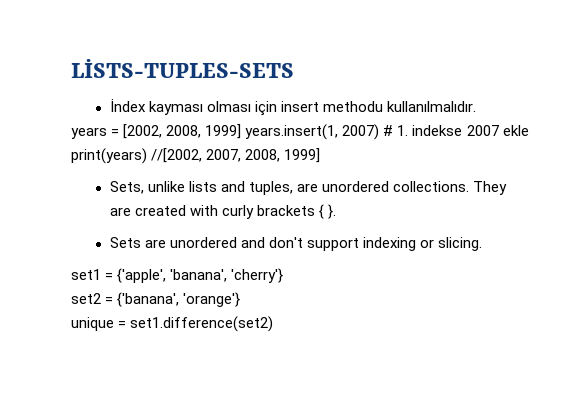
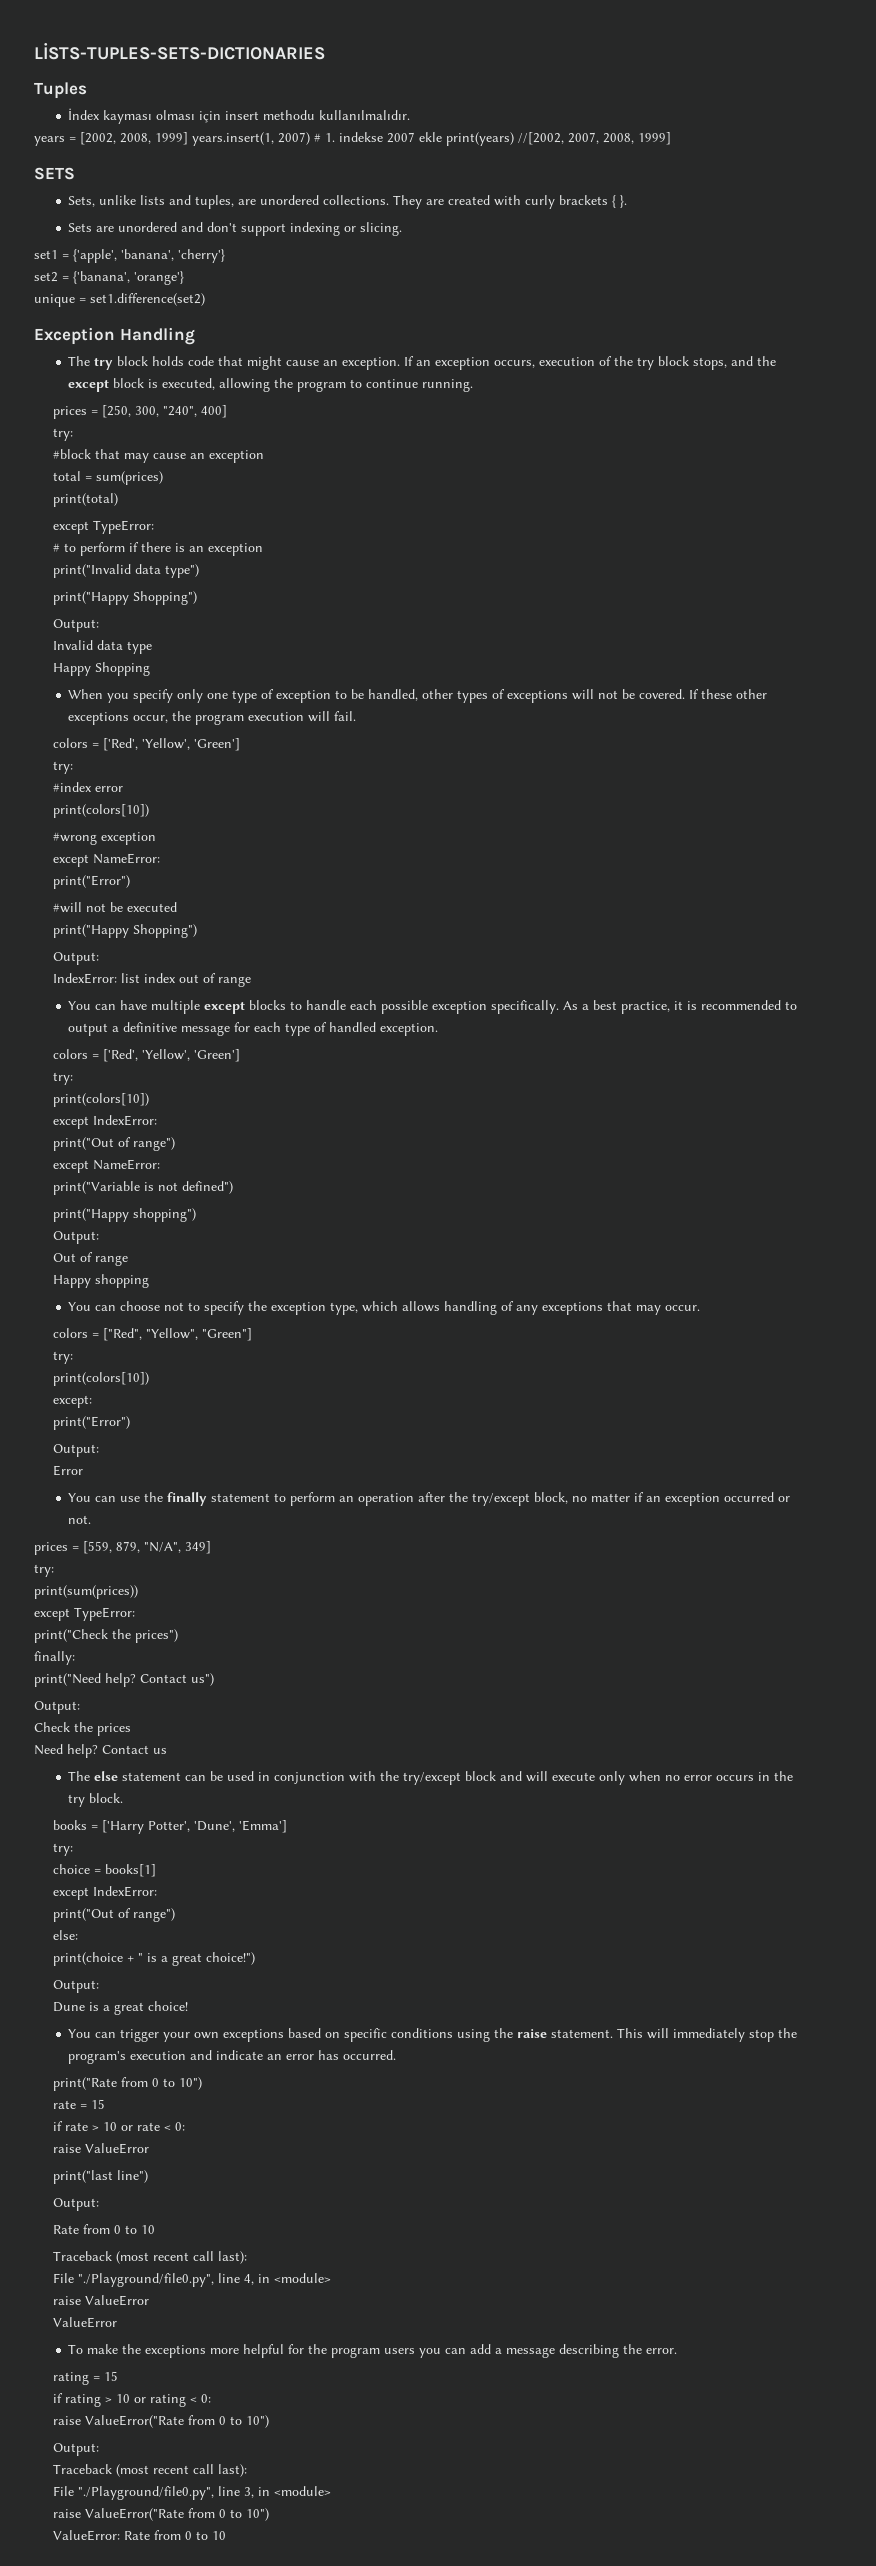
- LİSTS-TUPLES-SETS
+ LİSTS-TUPLES-SETS-DICTIONARIES
+ Tuples
+ SETS
+ Exception Handling
+ The try block holds code that might cause an exception. If an exception occurs, execution of the try block stops, and the except block is executed, allowing the program to continue running.
+ prices = [250, 300, "240", 400]
+ try:
+ #block that may cause an exception
+ total = sum(prices)
+ print(total)
+ except TypeError:
+ # to perform if there is an exception
+ print("Invalid data type")
+ print("Happy Shopping")
+ Output:
+ Invalid data type
+ Happy Shopping
+ When you specify only one type of exception to be handled, other types of exceptions will not be covered. If these other exceptions occur, the program execution will fail.
+ colors = ['Red', 'Yellow', 'Green']
+ try:
+ #index error
+ print(colors[10])
+ #wrong exception
+ except NameError:
+ print("Error")
+ #will not be executed
+ print("Happy Shopping")
+ Output:
+ IndexError: list index out of range
+ You can have multiple except blocks to handle each possible exception specifically. As a best practice, it is recommended to output a definitive message for each type of handled exception.
+ colors = ['Red', 'Yellow', 'Green']
+ try:
+ print(colors[10])
+ except IndexError:
+ print("Out of range")
+ except NameError:
+ print("Variable is not defined")
+ print("Happy shopping")
+ Output:
+ Out of range
+ Happy shopping
+ You can choose not to specify the exception type, which allows handling of any exceptions that may occur.
+ colors = ["Red", "Yellow", "Green"]
+ try:
+ print(colors[10])
+ except:
+ print("Error")
+ Output:
+ Error
+ You can use the finally statement to perform an operation after the try/except block, no matter if an exception occurred or not.
+ prices = [559, 879, "N/A", 349]
+ try:
+ print(sum(prices))
+ except TypeError:
+ print("Check the prices")
+ finally:
+ print("Need help? Contact us")
+ Output:
+ Check the prices
+ Need help? Contact us
+ The else statement can be used in conjunction with the try/except block and will execute only when no error occurs in the try block.
+ books = ['Harry Potter', 'Dune', 'Emma']
+ try:
+ choice = books[1]
+ except IndexError:
+ print("Out of range")
+ else:
+ print(choice + " is a great choice!")
+ Output:
+ Dune is a great choice!
+ You can trigger your own exceptions based on specific conditions using the raise statement. This will immediately stop the program's execution and indicate an error has occurred.
+ print("Rate from 0 to 10")
+ rate = 15
+ if rate > 10 or rate < 0:
+ raise ValueError
+ print("last line")
+ Output:
+ Rate from 0 to 10
+ Traceback (most recent call last):
+ File "./Playground/file0.py", line 4, in <module>
+ raise ValueError
+ ValueError
+ To make the exceptions more helpful for the program users you can add a message describing the error.
+ rating = 15
+ if rating > 10 or rating < 0:
+ raise ValueError("Rate from 0 to 10")
+ Output:
+ Traceback (most recent call last):
+ File "./Playground/file0.py", line 3, in <module>
+ raise ValueError("Rate from 0 to 10")
+ ValueError: Rate from 0 to 10

